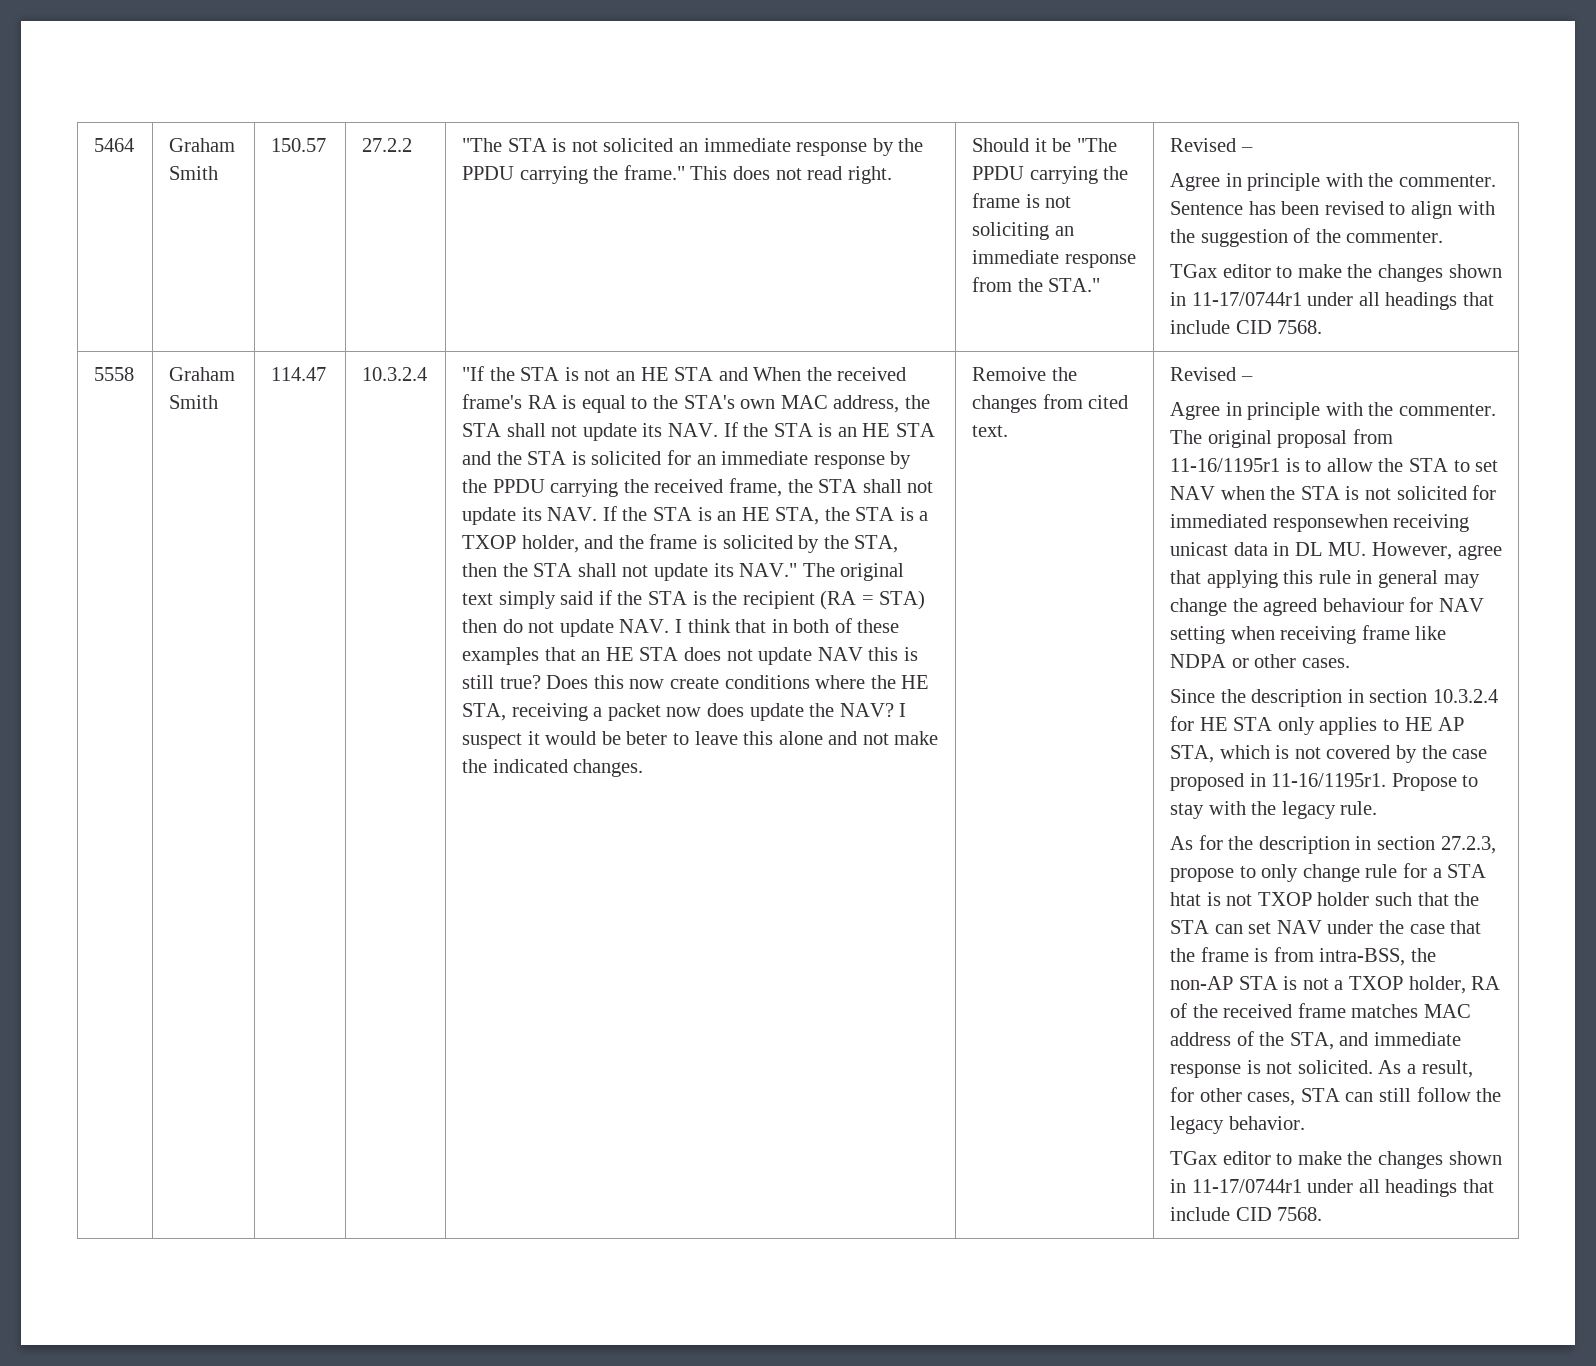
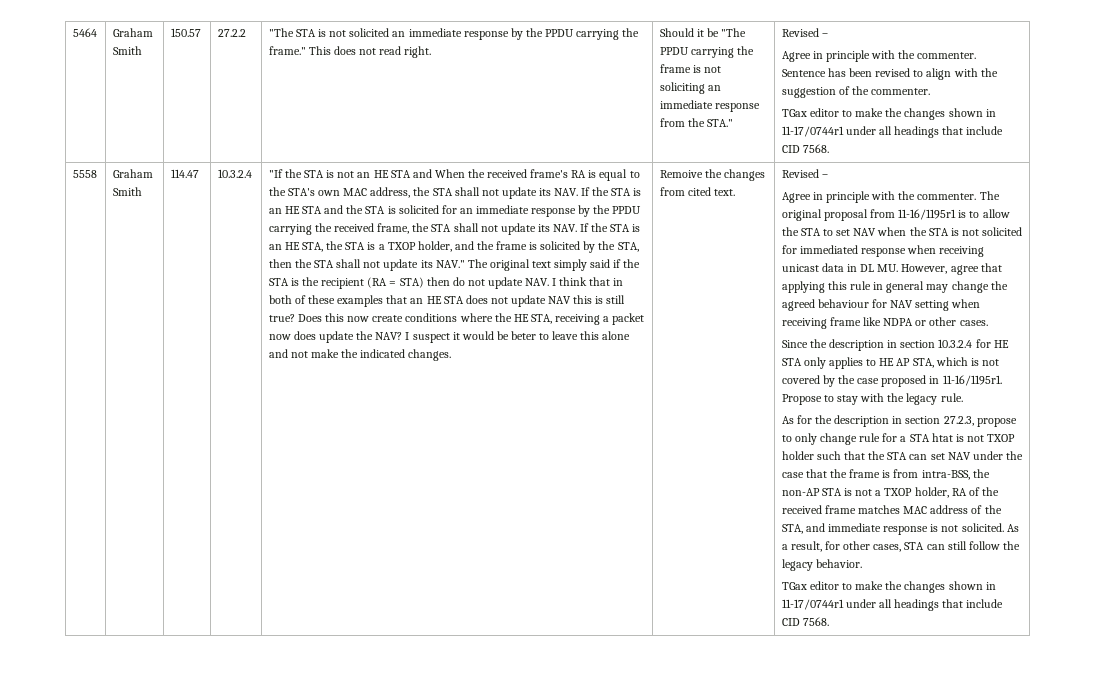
- The original proposal from 11-16/1195r1 is to allow the STA to set NAV when the STA is not solicited for immediated responsewhen receiving unicast data in DL MU. However, agree that applying this rule in general may change the agreed behaviour for NAV setting when receiving frame like NDPA or other cases.
+ The original proposal from 11-16/1195r1 is to allow the STA to set NAV when the STA is not solicited for immediated response when receiving unicast data in DL MU. However, agree that applying this rule in general may change the agreed behaviour for NAV setting when receiving frame like NDPA or other cases.

